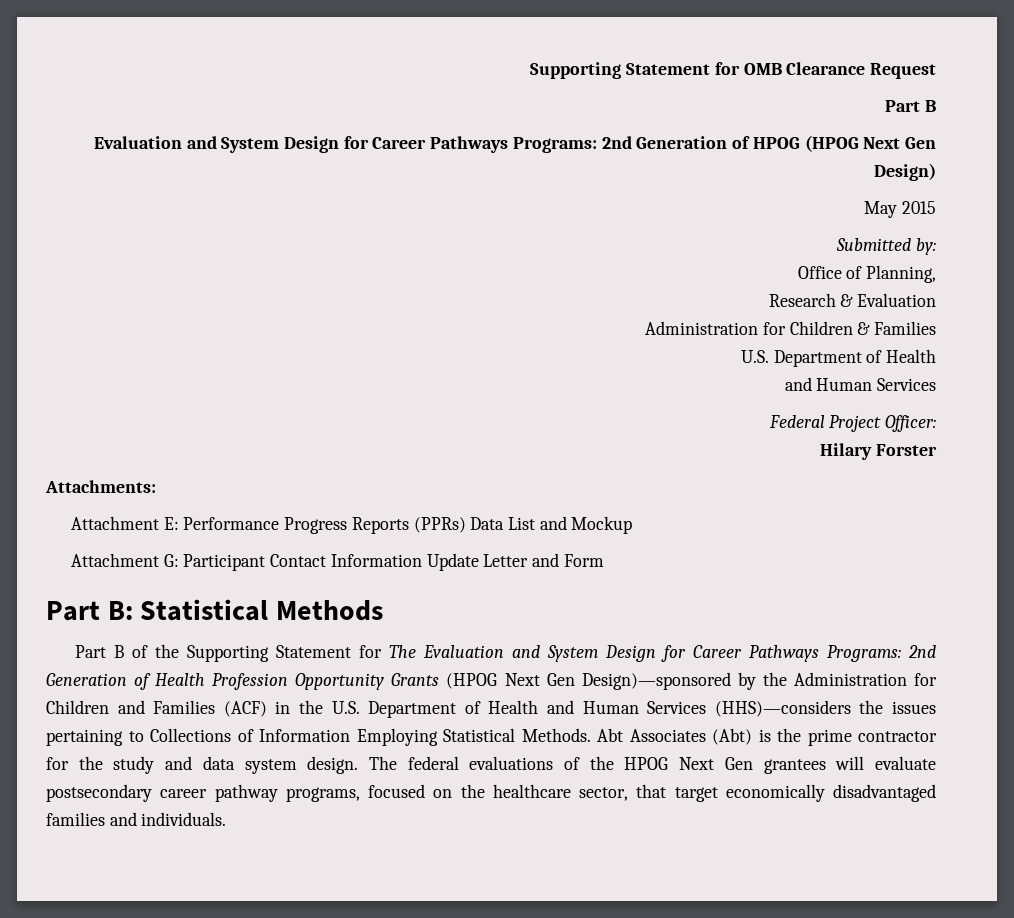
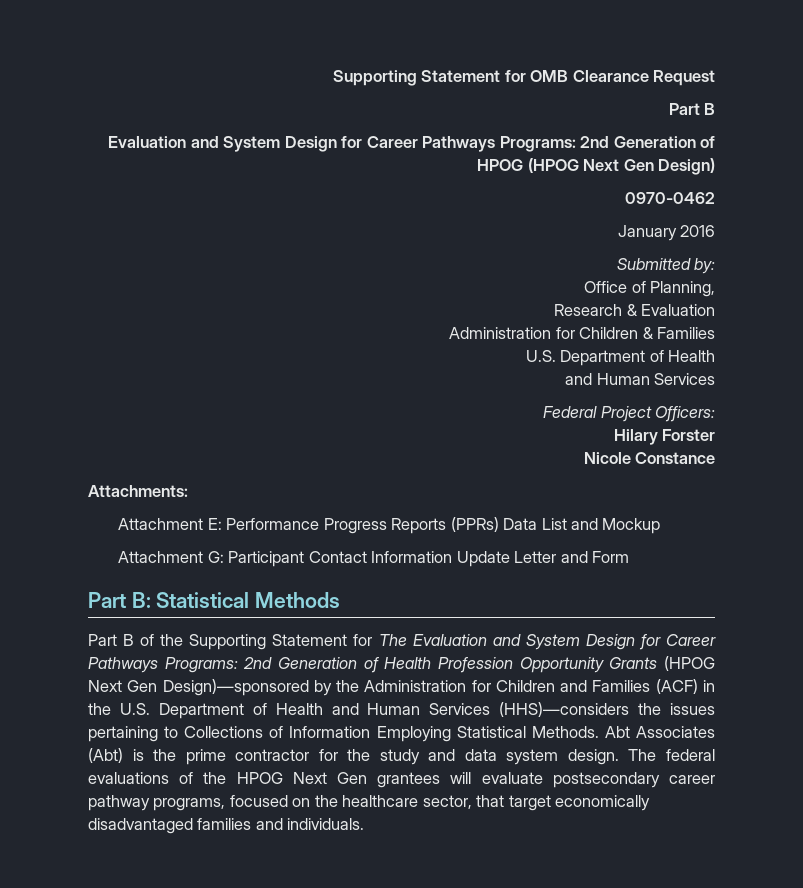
- May 2015
+ 0970-0462
+ January 2016
- Federal Project Officer:
+ Federal Project Officers:
+ Nicole Constance

